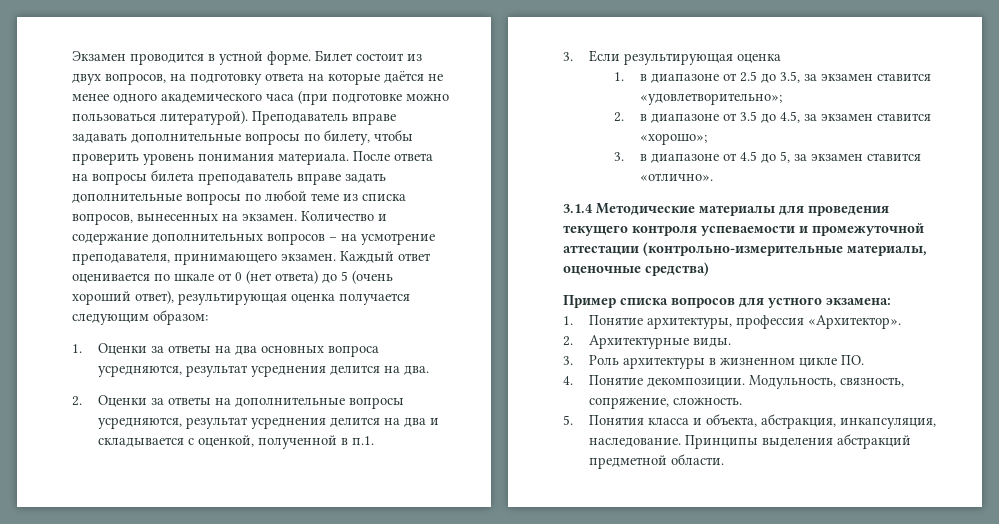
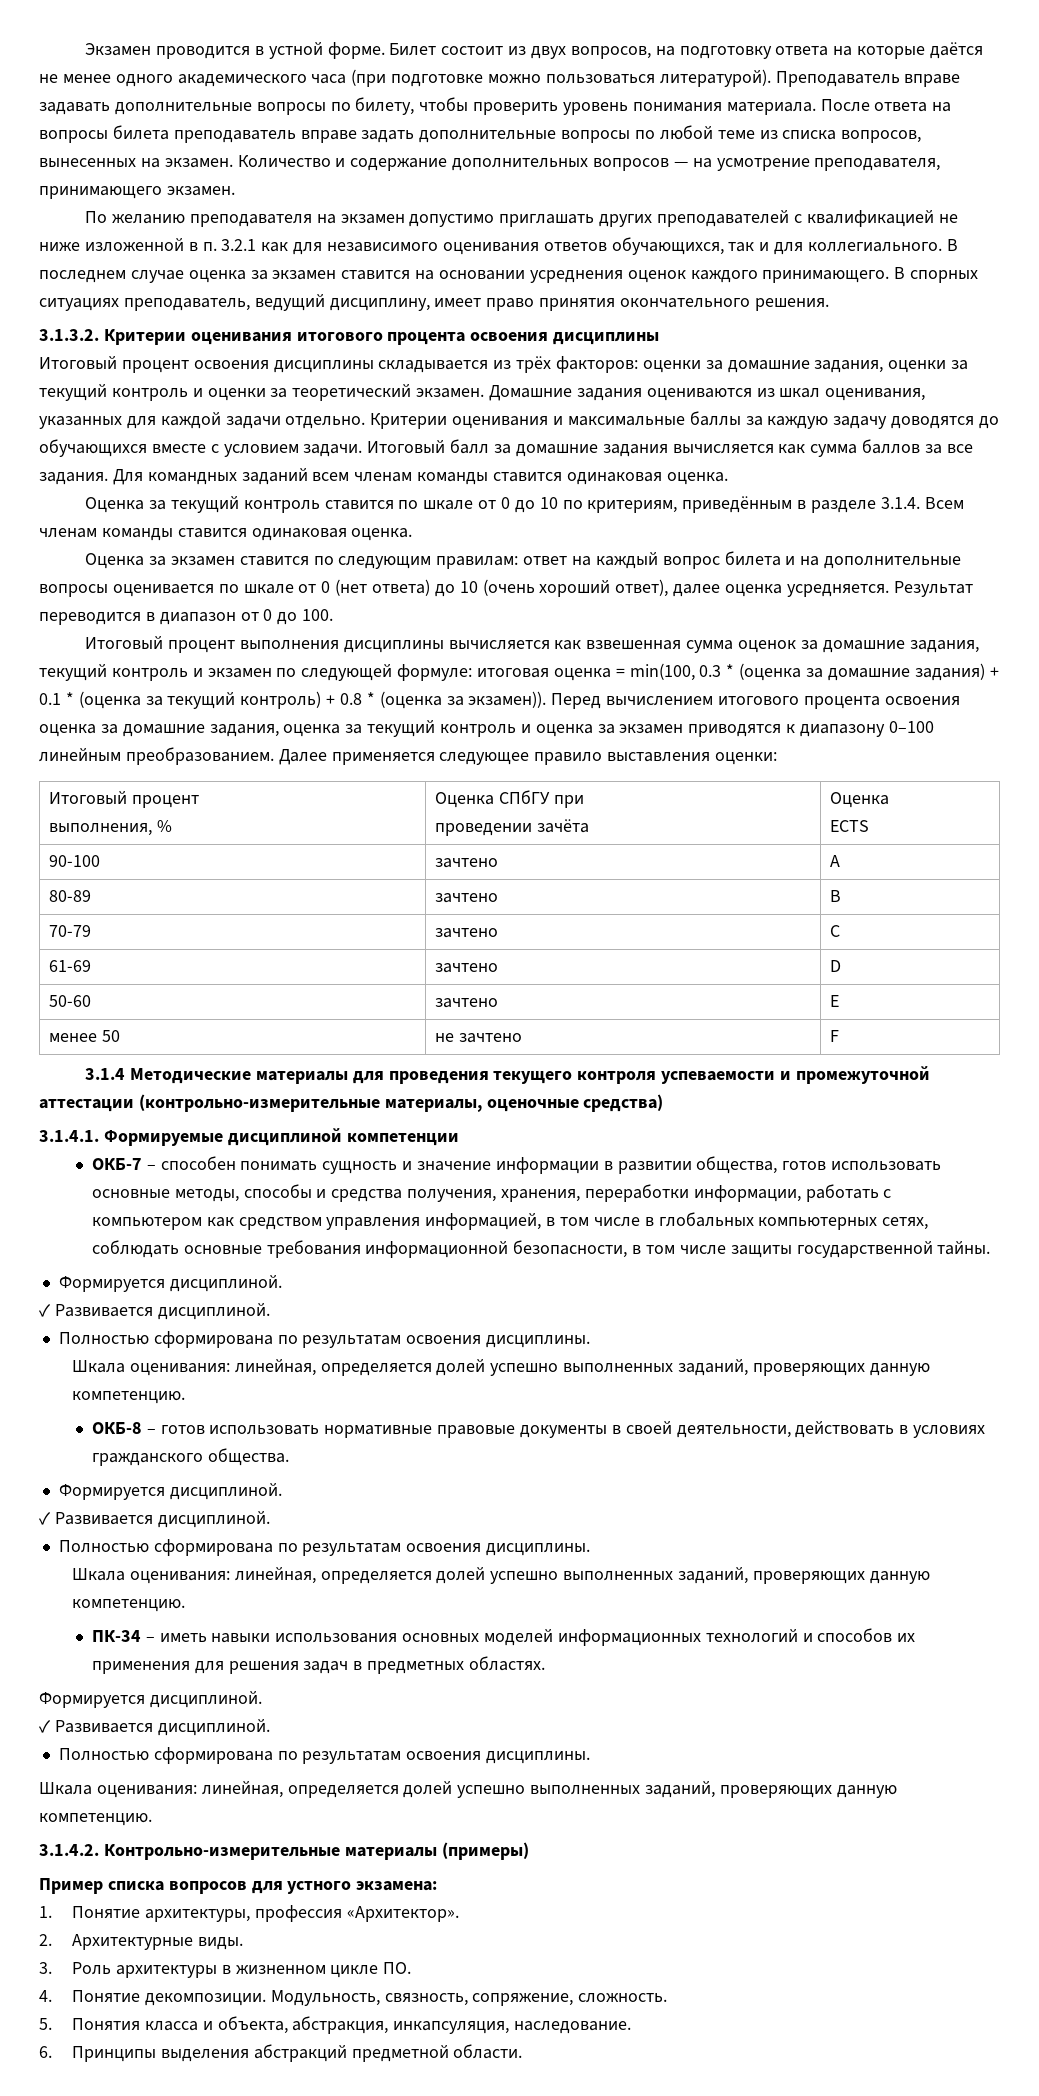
- Количество и содержание дополнительных вопросов – на усмотрение преподавателя, принимающего экзамен. Каждый ответ оценивается по шкале от 0 (нет ответа) до 5 (очень хороший ответ), результирующая оценка получается следующим образом:
- 1. Оценки за ответы на два основных вопроса усредняются, результат усреднения делится на два.
- 2. Оценки за ответы на дополнительные вопросы усредняются, результат усреднения делится на два и складывается с оценкой, полученной в п.1.
- 3. Если результирующая оценка
- 1. в диапазоне от 2.5 до 3.5, за экзамен ставится «удовлетворительно»;
- 2. в диапазоне от 3.5 до 4.5, за экзамен ставится «хорошо»;
- 3. в диапазоне от 4.5 до 5, за экзамен ставится «отлично».
+ Количество и содержание дополнительных вопросов — на усмотрение преподавателя, принимающего экзамен.
+ По желанию преподавателя на экзамен допустимо приглашать других преподавателей с квалификацией не ниже изложенной в п. 3.2.1 как для независимого оценивания ответов обучающихся, так и для коллегиального. В последнем случае оценка за экзамен ставится на основании усреднения оценок каждого принимающего. В спорных ситуациях преподаватель, ведущий дисциплину, имеет право принятия окончательного решения.
+ 3.1.3.2. Критерии оценивания итогового процента освоения дисциплины
+ Итоговый процент освоения дисциплины складывается из трёх факторов: оценки за домашние задания, оценки за текущий контроль и оценки за теоретический экзамен. Домашние задания оцениваются из шкал оценивания, указанных для каждой задачи отдельно. Критерии оценивания и максимальные баллы за каждую задачу доводятся до обучающихся вместе с условием задачи. Итоговый балл за домашние задания вычисляется как сумма баллов за все задания. Для командных заданий всем членам команды ставится одинаковая оценка.
+ Оценка за текущий контроль ставится по шкале от 0 до 10 по критериям, приведённым в разделе 3.1.4. Всем членам команды ставится одинаковая оценка.
+ Оценка за экзамен ставится по следующим правилам: ответ на каждый вопрос билета и на дополнительные вопросы оценивается по шкале от 0 (нет ответа) до 10 (очень хороший ответ), далее оценка усредняется. Результат переводится в диапазон от 0 до 100.
+ Итоговый процент выполнения дисциплины вычисляется как взвешенная сумма оценок за домашние задания, текущий контроль и экзамен по следующей формуле: итоговая оценка = min(100, 0.3 * (оценка за домашние задания) + 0.1 * (оценка за текущий контроль) + 0.8 * (оценка за экзамен)). Перед вычислением итогового процента освоения оценка за домашние задания, оценка за текущий контроль и оценка за экзамен приводятся к диапазону 0–100 линейным преобразованием. Далее применяется следующее правило выставления оценки:
+ Итоговый процент
+ выполнения, % | Оценка СПбГУ при
+ проведении зачёта | Оценка
+ ECTS
+ 90-100 | зачтено | A
+ 80-89 | зачтено | B
+ 70-79 | зачтено | C
+ 61-69 | зачтено | D
+ 50-60 | зачтено | E
+ менее 50 | не зачтено | F
+ 3.1.4.1. Формируемые дисциплиной компетенции
+ ОКБ-7 – способен понимать сущность и значение информации в развитии общества, готов использовать основные методы, способы и средства получения, хранения, переработки информации, работать с компьютером как средством управления информацией, в том числе в глобальных компьютерных сетях, соблюдать основные требования информационной безопасности, в том числе защиты государственной тайны.
+ Формируется дисциплиной.
+ ✓ Развивается дисциплиной.
+ Полностью сформирована по результатам освоения дисциплины.
+ Шкала оценивания: линейная, определяется долей успешно выполненных заданий, проверяющих данную компетенцию.
+ ОКБ-8 – готов использовать нормативные правовые документы в своей деятельности, действовать в условиях гражданского общества.
+ Формируется дисциплиной.
+ ✓ Развивается дисциплиной.
+ Полностью сформирована по результатам освоения дисциплины.
+ Шкала оценивания: линейная, определяется долей успешно выполненных заданий, проверяющих данную компетенцию.
+ ПК-34 – иметь навыки использования основных моделей информационных технологий и способов их применения для решения задач в предметных областях.
+ Формируется дисциплиной.
+ ✓ Развивается дисциплиной.
+ Полностью сформирована по результатам освоения дисциплины.
+ Шкала оценивания: линейная, определяется долей успешно выполненных заданий, проверяющих данную компетенцию.
+ 3.1.4.2. Контрольно-измерительные материалы (примеры)
- 5. Понятия класса и объекта, абстракция, инкапсуляция, наследование. Принципы выделения абстракций предметной области.
+ 5. Понятия класса и объекта, абстракция, инкапсуляция, наследование.
+ 6. Принципы выделения абстракций предметной области.

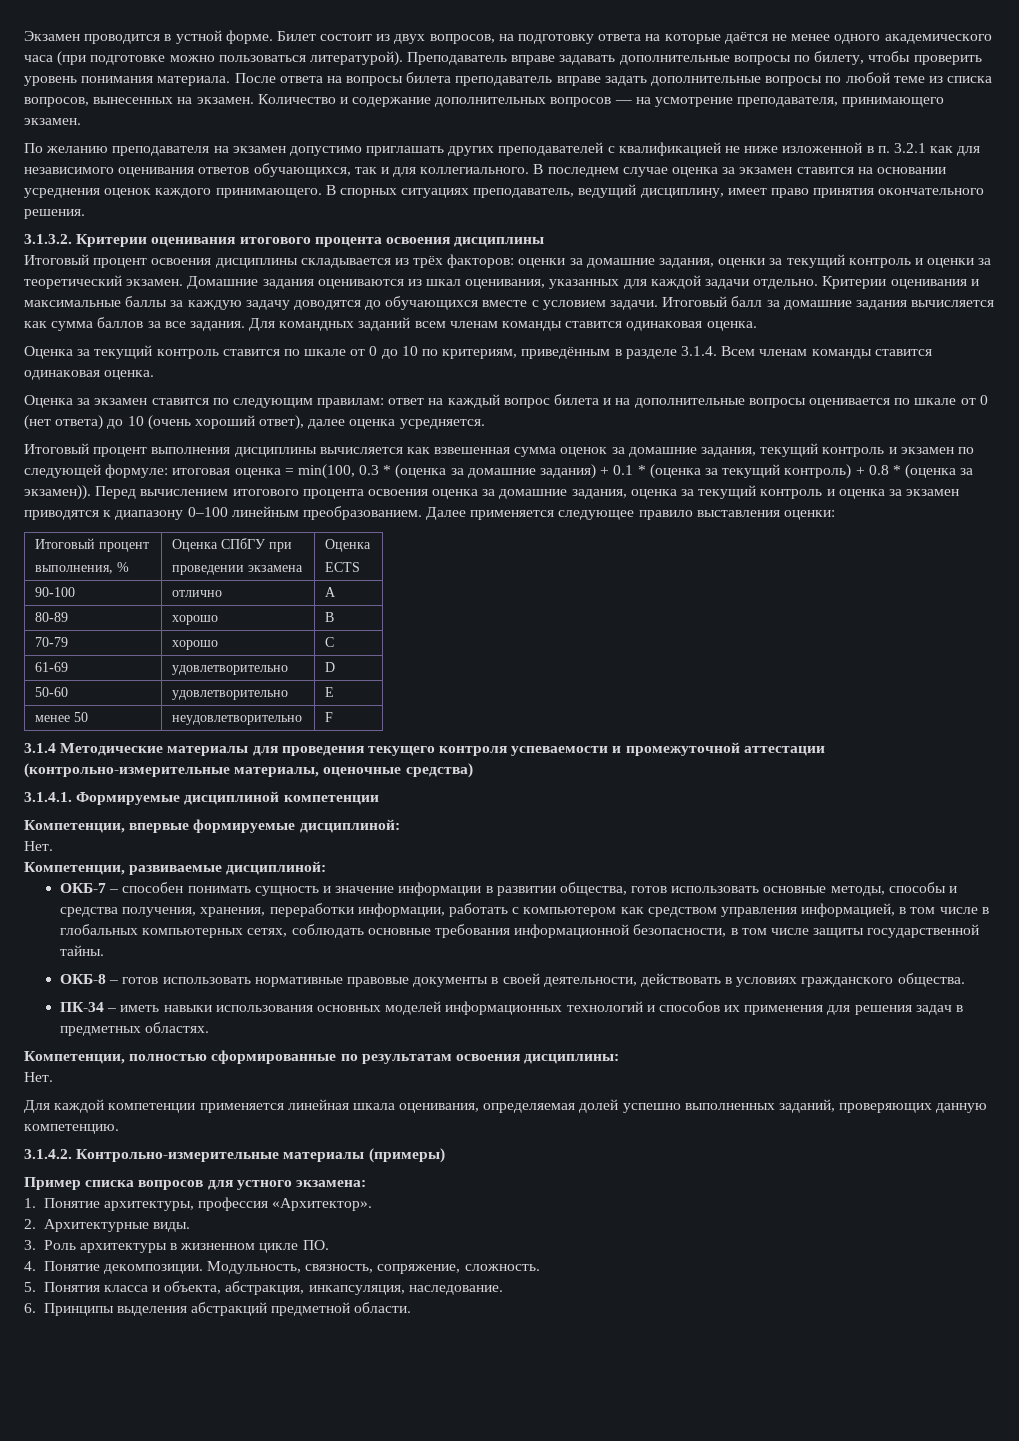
- Результат переводится в диапазон от 0 до 100.
  Далее применяется следующее правило выставления оценки:
  Итоговый процент
  выполнения, % | Оценка СПбГУ при
- проведении зачёта | Оценка
+ проведении экзамена | Оценка
- 90-100 | зачтено | A
+ 90-100 | отлично | A
- 80-89 | зачтено | B
+ 80-89 | хорошо | B
- 70-79 | зачтено | C
+ 70-79 | хорошо | C
- 61-69 | зачтено | D
+ 61-69 | удовлетворительно | D
- 50-60 | зачтено | E
+ 50-60 | удовлетворительно | E
- менее 50 | не зачтено | F
+ менее 50 | неудовлетворительно | F
+ Компетенции, впервые формируемые дисциплиной:
+ Нет.
+ Компетенции, развиваемые дисциплиной:
  ОКБ-7 – способен понимать сущность и значение информации в развитии общества, готов использовать основные методы, способы и средства получения, хранения, переработки информации, работать с компьютером как средством управления информацией, в том числе в глобальных компьютерных сетях, соблюдать основные требования информационной безопасности, в том числе защиты государственной тайны.
- Формируется дисциплиной.
- ✓ Развивается дисциплиной.
- Полностью сформирована по результатам освоения дисциплины.
- Шкала оценивания: линейная, определяется долей успешно выполненных заданий, проверяющих данную компетенцию.
  ОКБ-8 – готов использовать нормативные правовые документы в своей деятельности, действовать в условиях гражданского общества.
- Формируется дисциплиной.
- ✓ Развивается дисциплиной.
- Полностью сформирована по результатам освоения дисциплины.
- Шкала оценивания: линейная, определяется долей успешно выполненных заданий, проверяющих данную компетенцию.
  ПК-34 – иметь навыки использования основных моделей информационных технологий и способов их применения для решения задач в предметных областях.
- Формируется дисциплиной.
- ✓ Развивается дисциплиной.
- Полностью сформирована по результатам освоения дисциплины.
- Шкала оценивания: линейная, определяется долей успешно выполненных заданий, проверяющих данную компетенцию.
+ Компетенции, полностью сформированные по результатам освоения дисциплины:
+ Нет.
+ Для каждой компетенции применяется линейная шкала оценивания, определяемая долей успешно выполненных заданий, проверяющих данную компетенцию.

